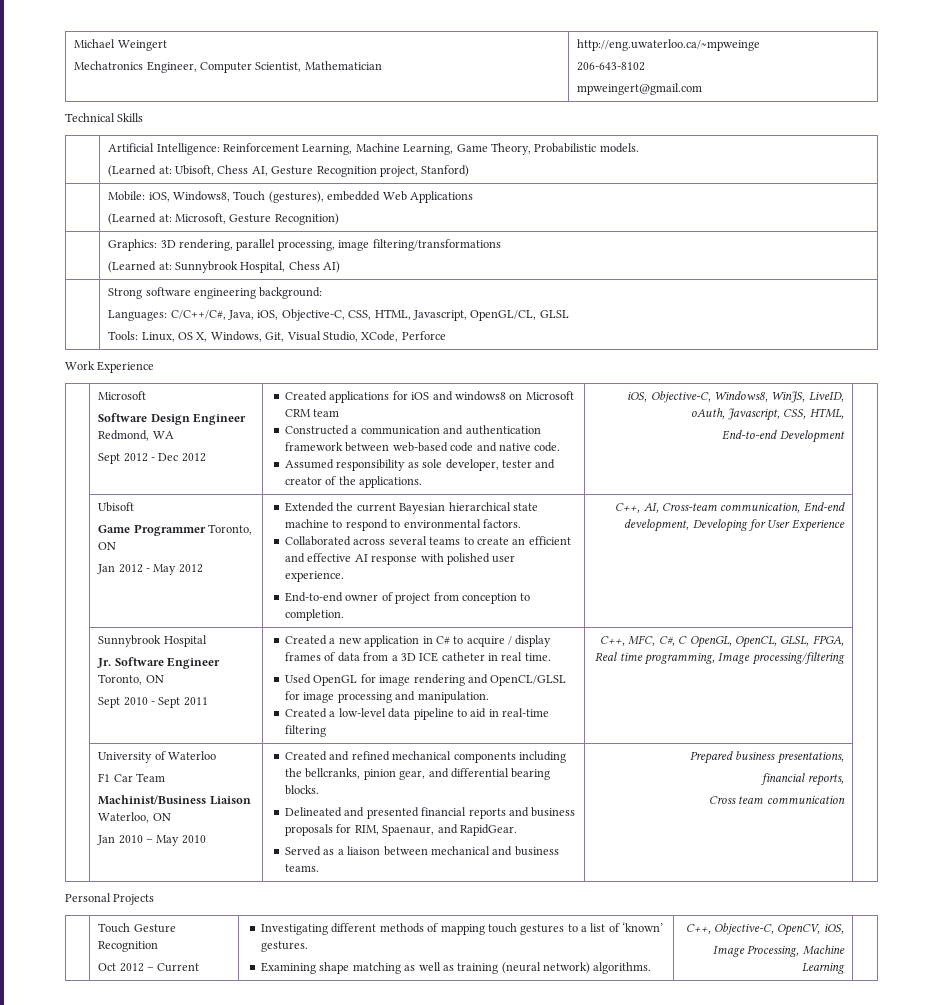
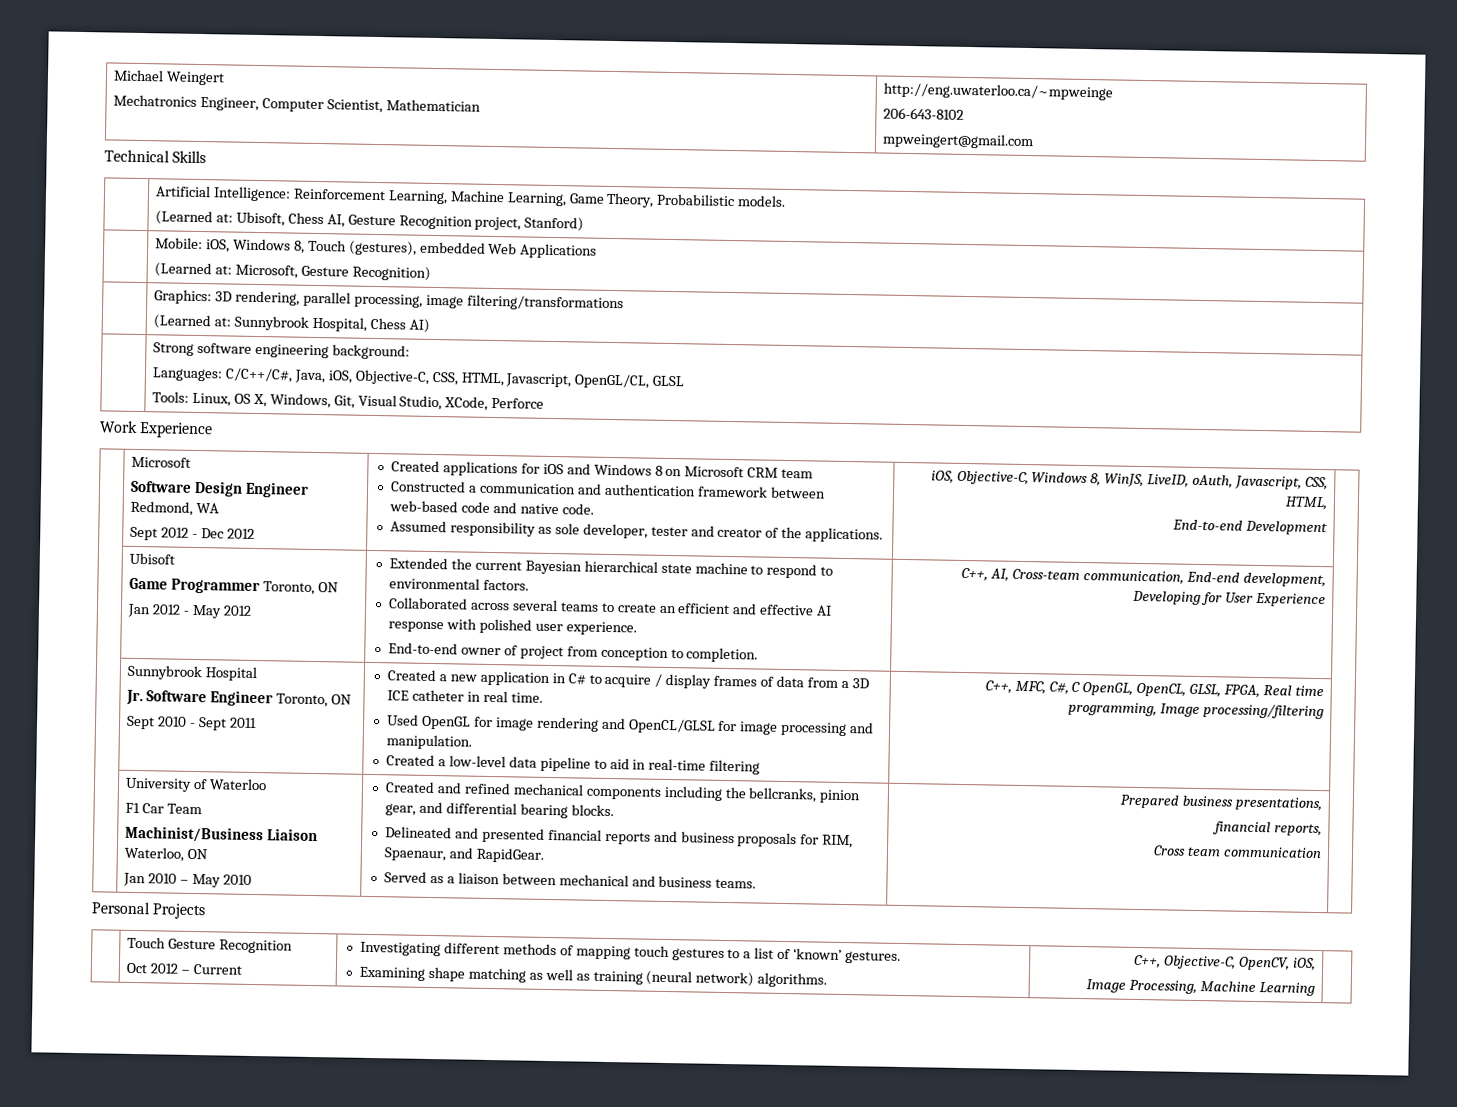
- | Mobile: iOS, Windows8, Touch (gestures), embedded Web Applications
+ | Mobile: iOS, Windows 8, Touch (gestures), embedded Web Applications
- Created applications for iOS and windows8 on Microsoft CRM team
+ Created applications for iOS and Windows 8 on Microsoft CRM team
- iOS, Objective-C, Windows8, WinJS, LiveID, oAuth, Javascript, CSS, HTML,
+ iOS, Objective-C, Windows 8, WinJS, LiveID, oAuth, Javascript, CSS, HTML,

